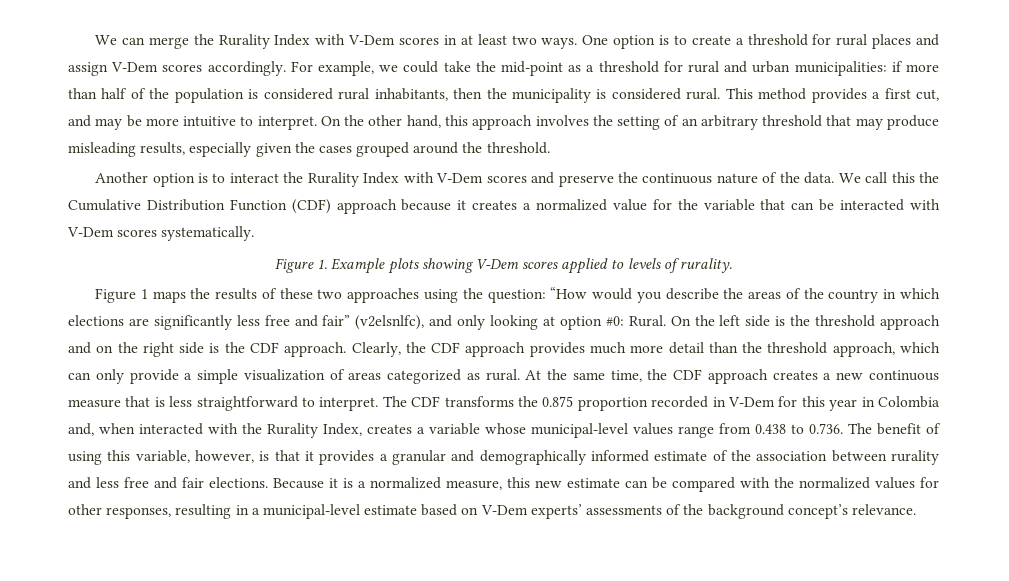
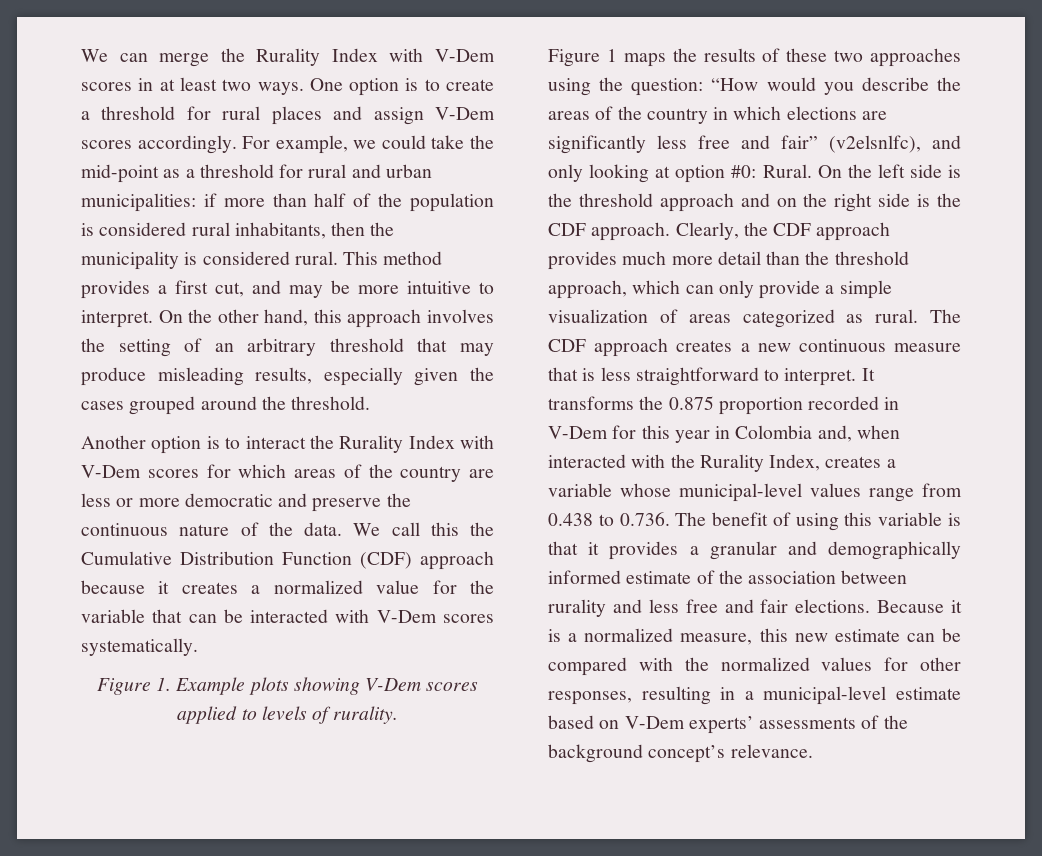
- Another option is to interact the Rurality Index with V-Dem scores and preserve the continuous nature of the data.
+ Another option is to interact the Rurality Index with V-Dem scores for which areas of the country are less or more democratic and preserve the continuous nature of the data.
- At the same time, the CDF approach creates a new continuous measure that is less straightforward to interpret.
+ The CDF approach creates a new continuous measure that is less straightforward to interpret.
- The CDF transforms the 0.875 proportion recorded in V-Dem for this year in Colombia and, when interacted with the Rurality Index, creates a variable whose municipal-level values range from 0.438 to 0.736. The benefit of using this variable, however, is that it provides a granular and demographically informed estimate of the association between rurality and less free and fair elections.
+ It transforms the 0.875 proportion recorded in V-Dem for this year in Colombia and, when interacted with the Rurality Index, creates a variable whose municipal-level values range from 0.438 to 0.736. The benefit of using this variable is that it provides a granular and demographically informed estimate of the association between rurality and less free and fair elections.

